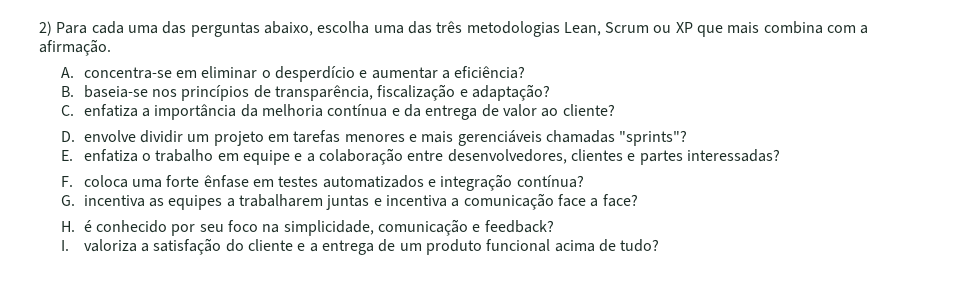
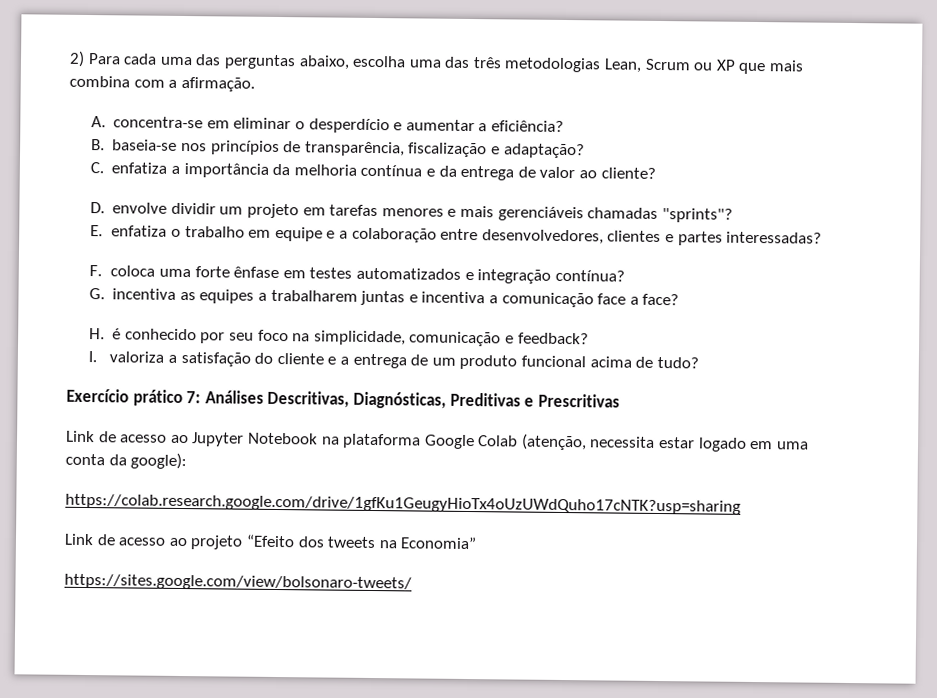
+ Exercício prático 7: Análises Descritivas, Diagnósticas, Preditivas e Prescritivas
+ Link de acesso ao Jupyter Notebook na plataforma Google Colab (atenção, necessita estar logado em uma conta da google):
+ https://colab.research.google.com/drive/1gfKu1GeugyHioTx4oUzUWdQuho17cNTK?usp=sharing
+ Link de acesso ao projeto “Efeito dos tweets na Economia”
+ https://sites.google.com/view/bolsonaro-tweets/

